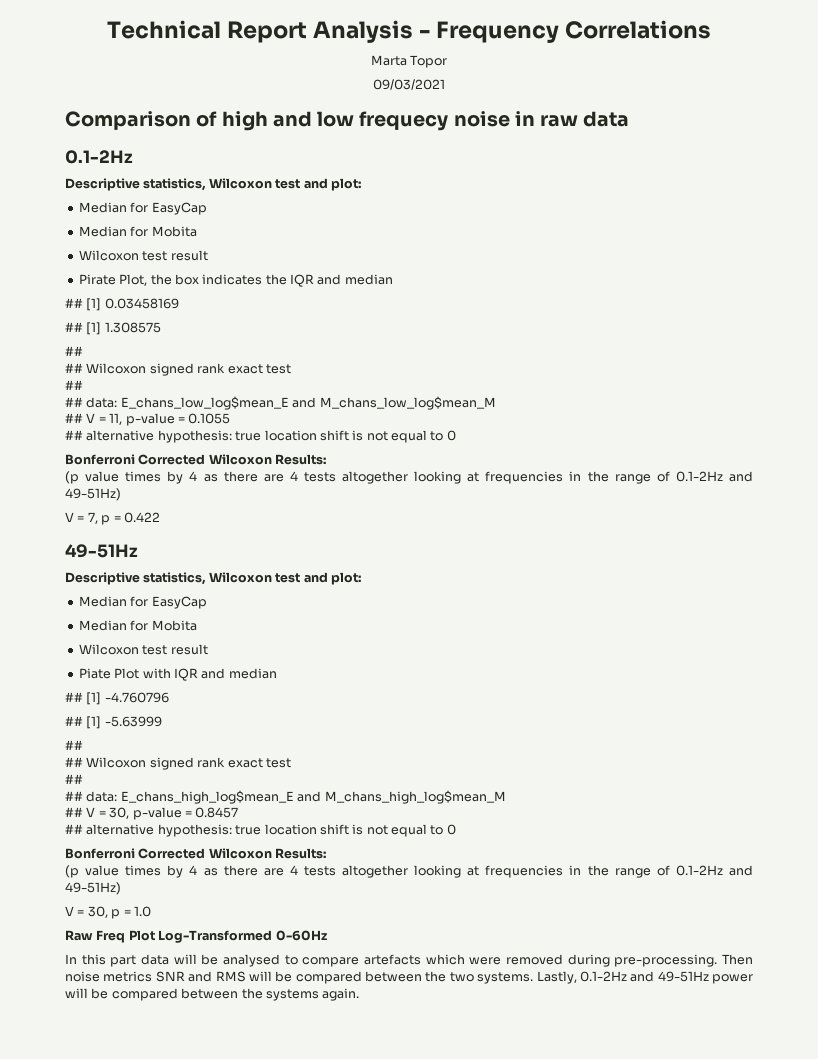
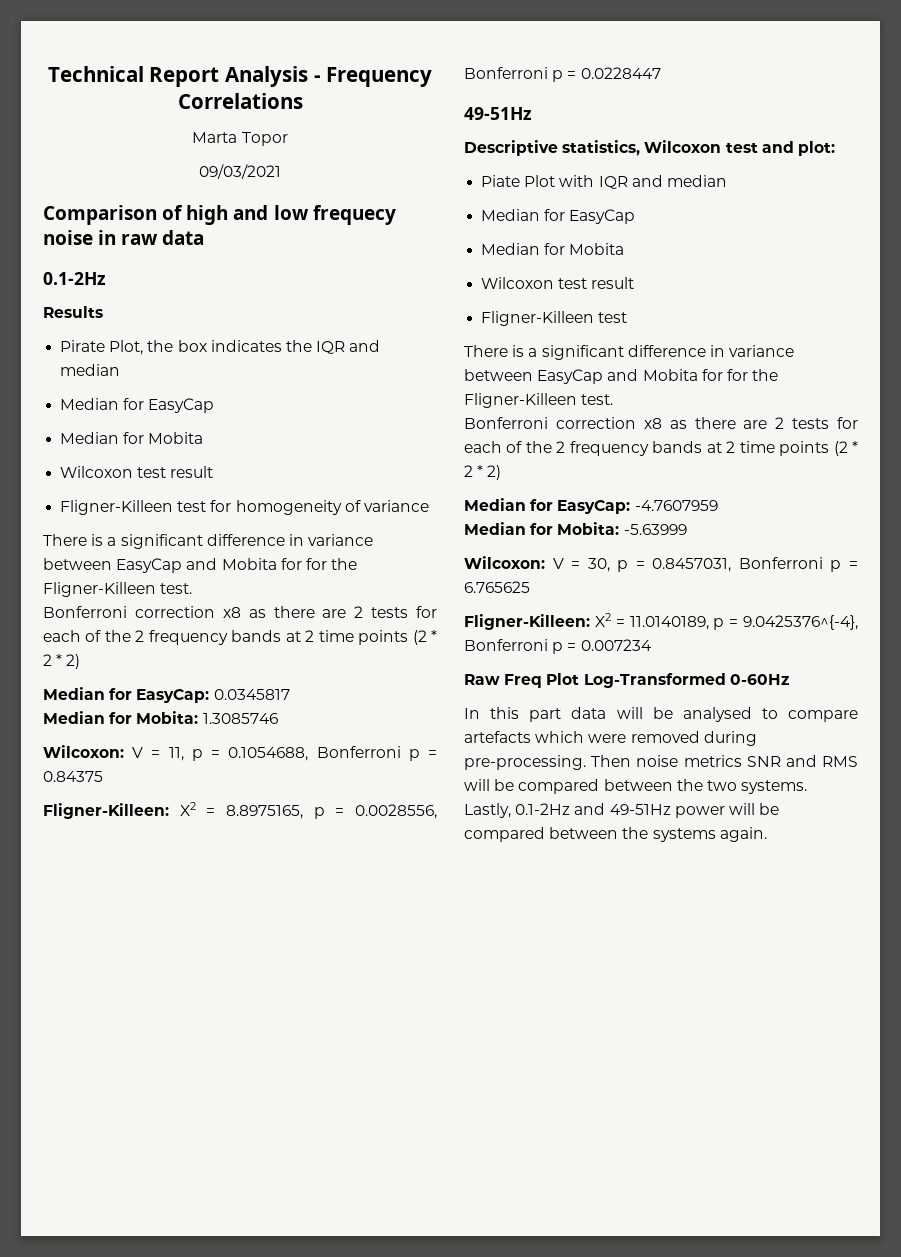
  Comparison of high and low frequecy noise in raw data
  0.1-2Hz
- Descriptive statistics, Wilcoxon test and plot:
+ Results
+ Pirate Plot, the box indicates the IQR and median
  Median for EasyCap
  Median for Mobita
  Wilcoxon test result
- Pirate Plot, the box indicates the IQR and median
- ## [1] 0.03458169
- ## [1] 1.308575
- ##
- ## Wilcoxon signed rank exact test
- ##
- ## data: E_chans_low_log$mean_E and M_chans_low_log$mean_M
- ## V = 11, p-value = 0.1055
- ## alternative hypothesis: true location shift is not equal to 0
- Bonferroni Corrected Wilcoxon Results:
- (p value times by 4 as there are 4 tests altogether looking at frequencies in the range of 0.1-2Hz and 49-51Hz)
- V = 7, p = 0.422
+ Fligner-Killeen test for homogeneity of variance
+ There is a significant difference in variance between EasyCap and Mobita for for the Fligner-Killeen test.
+ Bonferroni correction x8 as there are 2 tests for each of the 2 frequency bands at 2 time points (2 * 2 * 2)
+ Median for EasyCap: 0.0345817
+ Median for Mobita: 1.3085746
+ Wilcoxon: V = 11, p = 0.1054688, Bonferroni p = 0.84375
+ Fligner-Killeen: X2 = 8.8975165, p = 0.0028556, Bonferroni p = 0.0228447
  49-51Hz
  Descriptive statistics, Wilcoxon test and plot:
+ Piate Plot with IQR and median
  Median for EasyCap
  Median for Mobita
  Wilcoxon test result
- Piate Plot with IQR and median
- ## [1] -4.760796
- ## [1] -5.63999
- ##
- ## Wilcoxon signed rank exact test
- ##
- ## data: E_chans_high_log$mean_E and M_chans_high_log$mean_M
- ## V = 30, p-value = 0.8457
- ## alternative hypothesis: true location shift is not equal to 0
- Bonferroni Corrected Wilcoxon Results:
- (p value times by 4 as there are 4 tests altogether looking at frequencies in the range of 0.1-2Hz and 49-51Hz)
- V = 30, p = 1.0
+ Fligner-Killeen test
+ There is a significant difference in variance between EasyCap and Mobita for for the Fligner-Killeen test.
+ Bonferroni correction x8 as there are 2 tests for each of the 2 frequency bands at 2 time points (2 * 2 * 2)
+ Median for EasyCap: -4.7607959
+ Median for Mobita: -5.63999
+ Wilcoxon: V = 30, p = 0.8457031, Bonferroni p = 6.765625
+ Fligner-Killeen: X2 = 11.0140189, p = 9.0425376^{-4}, Bonferroni p = 0.007234

